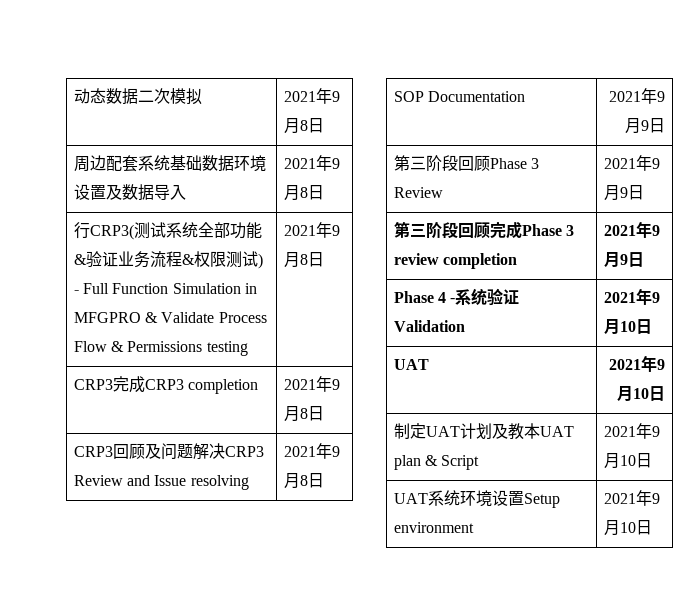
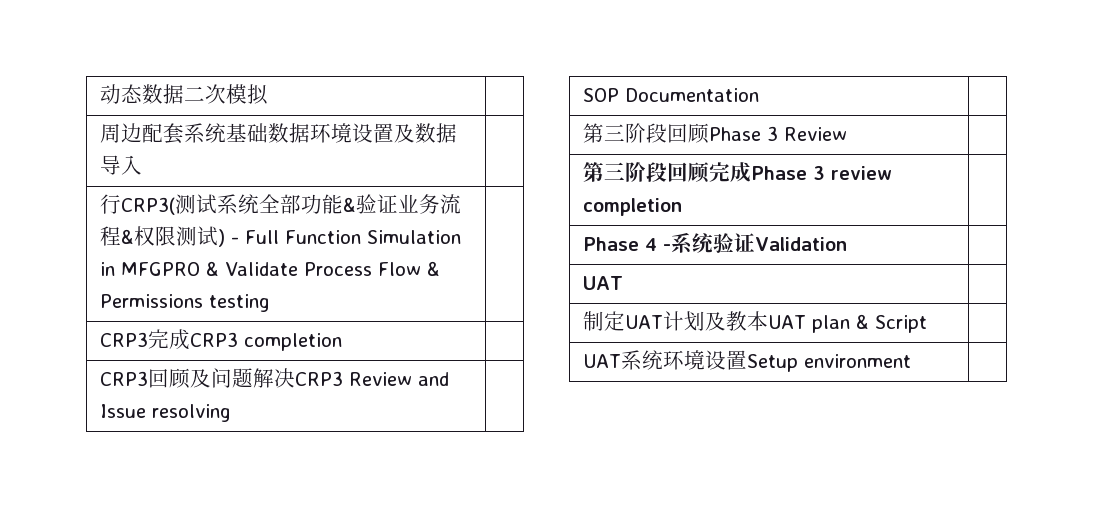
- 动态数据二次模拟 | 2021年9月8日
+ 动态数据二次模拟 |
- 周边配套系统基础数据环境设置及数据导入 | 2021年9月8日
+ 周边配套系统基础数据环境设置及数据导入 |
- 行CRP3(测试系统全部功能&验证业务流程&权限测试) - Full Function Simulation in MFGPRO & Validate Process Flow & Permissions testing | 2021年9月8日
+ 行CRP3(测试系统全部功能&验证业务流程&权限测试) - Full Function Simulation in MFGPRO & Validate Process Flow & Permissions testing |
- CRP3完成CRP3 completion | 2021年9月8日
+ CRP3完成CRP3 completion |
- CRP3回顾及问题解决CRP3 Review and Issue resolving | 2021年9月8日
- SOP Documentation | 2021年9月9日
+ CRP3回顾及问题解决CRP3 Review and Issue resolving |
+ SOP Documentation |
- 第三阶段回顾Phase 3 Review | 2021年9月9日
+ 第三阶段回顾Phase 3 Review |
- 第三阶段回顾完成Phase 3 review completion | 2021年9月9日
+ 第三阶段回顾完成Phase 3 review completion |
- Phase 4 -系统验证Validation | 2021年9月10日
- UAT | 2021年9月10日
+ Phase 4 -系统验证Validation |
+ UAT |
- 制定UAT计划及教本UAT plan & Script | 2021年9月10日
+ 制定UAT计划及教本UAT plan & Script |
- UAT系统环境设置Setup environment | 2021年9月10日
+ UAT系统环境设置Setup environment |

